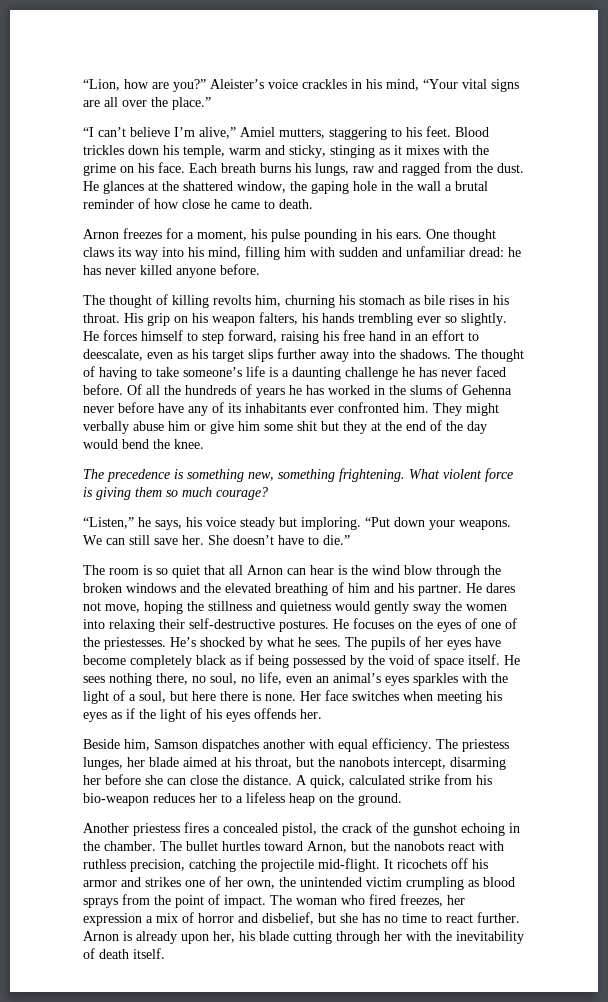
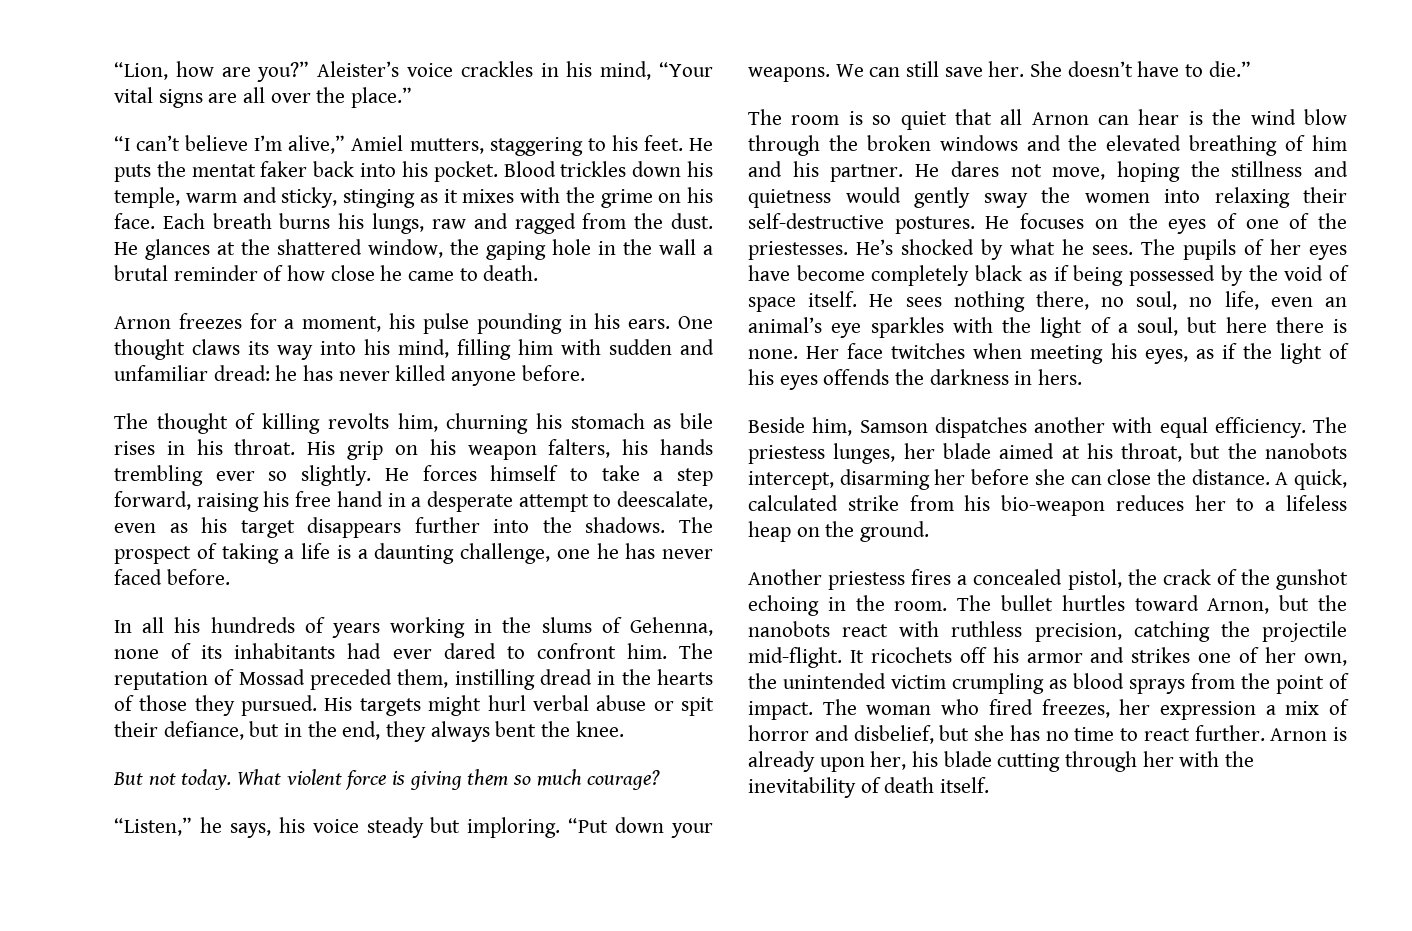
+ He puts the mentat faker back into his pocket.
- He forces himself to step forward, raising his free hand in an effort to deescalate, even as his target slips further away into the shadows.
+ He forces himself to take a step forward, raising his free hand in a desperate attempt to deescalate, even as his target disappears further into the shadows.
- The thought of having to take someone’s life is a daunting challenge he has never faced before. Of all the hundreds of years he has worked in the slums of Gehenna never before have any of its inhabitants ever confronted him. They might verbally abuse him or give him some shit but they at the end of the day would bend the knee.
- The precedence is something new, something frightening.
+ The prospect of taking a life is a daunting challenge, one he has never faced before.
+ In all his hundreds of years working in the slums of Gehenna, none of its inhabitants had ever dared to confront him. The reputation of Mossad preceded them, instilling dread in the hearts of those they pursued. His targets might hurl verbal abuse or spit their defiance, but in the end, they always bent the knee.
+ But not today.
- He sees nothing there, no soul, no life, even an animal’s eyes sparkles with the light of a soul, but here there is none.
+ He sees nothing there, no soul, no life, even an animal’s eye sparkles with the light of a soul, but here there is none.
- Her face switches when meeting his eyes as if the light of his eyes offends her.
+ Her face twitches when meeting his eyes, as if the light of his eyes offends the darkness in hers.
- Another priestess fires a concealed pistol, the crack of the gunshot echoing in the chamber.
+ Another priestess fires a concealed pistol, the crack of the gunshot echoing in the room.

